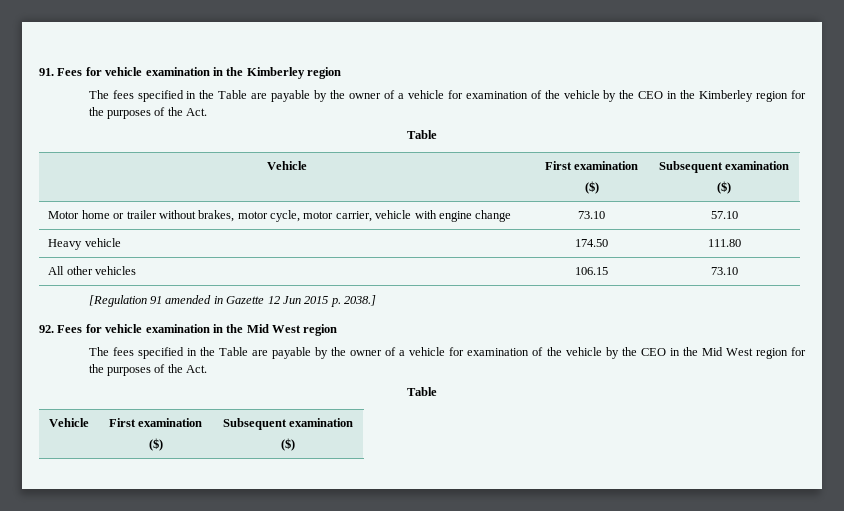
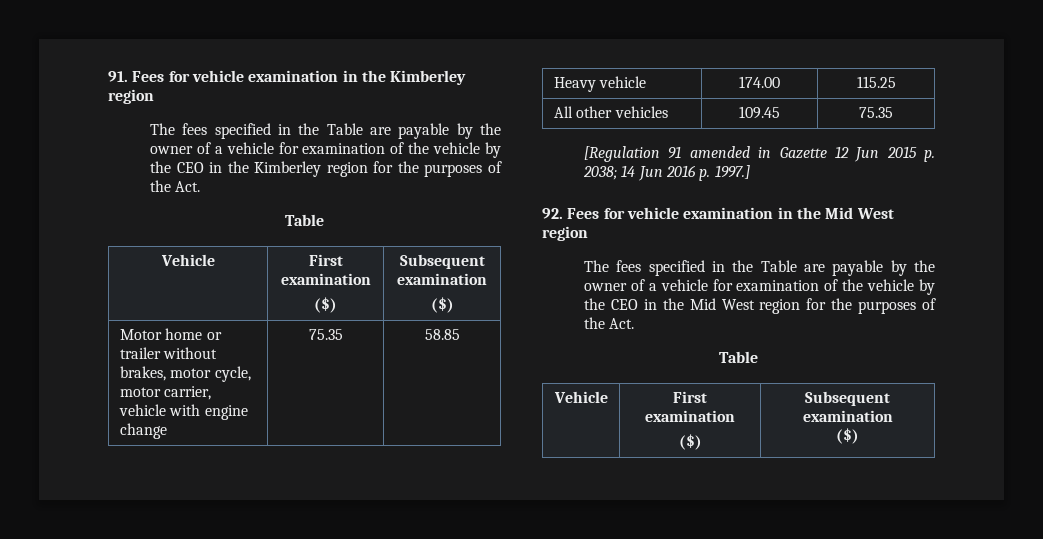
- Motor home or trailer without brakes, motor cycle, motor carrier, vehicle with engine change | 73.10 | 57.10
+ Motor home or trailer without brakes, motor cycle, motor carrier, vehicle with engine change | 75.35 | 58.85
- Heavy vehicle | 174.50 | 111.80
+ Heavy vehicle | 174.00 | 115.25
- All other vehicles | 106.15 | 73.10
+ All other vehicles | 109.45 | 75.35
- [Regulation 91 amended in Gazette 12 Jun 2015 p. 2038.]
+ [Regulation 91 amended in Gazette 12 Jun 2015 p. 2038; 14 Jun 2016 p. 1997.]

